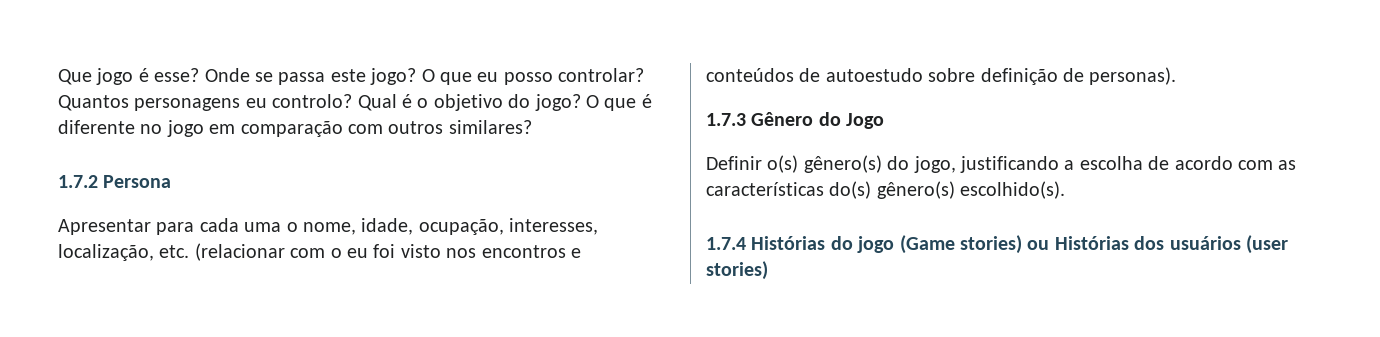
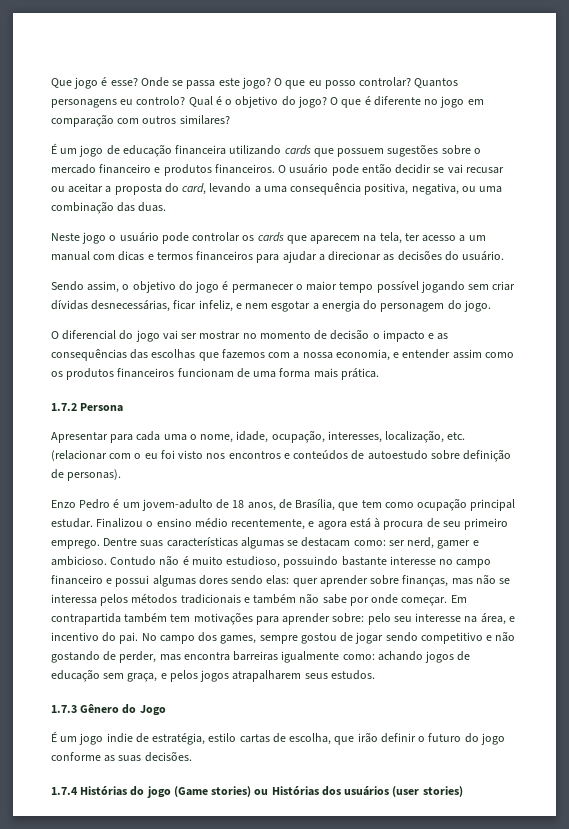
+ É um jogo de educação financeira utilizando cards que possuem sugestões sobre o mercado financeiro e produtos financeiros. O usuário pode então decidir se vai recusar ou aceitar a proposta do card, levando a uma consequência positiva, negativa, ou uma combinação das duas.
+ Neste jogo o usuário pode controlar os cards que aparecem na tela, ter acesso a um manual com dicas e termos financeiros para ajudar a direcionar as decisões do usuário.
+ Sendo assim, o objetivo do jogo é permanecer o maior tempo possível jogando sem criar dívidas desnecessárias, ficar infeliz, e nem esgotar a energia do personagem do jogo.
+ O diferencial do jogo vai ser mostrar no momento de decisão o impacto e as consequências das escolhas que fazemos com a nossa economia, e entender assim como os produtos financeiros funcionam de uma forma mais prática.
+ Enzo Pedro é um jovem-adulto de 18 anos, de Brasília, que tem como ocupação principal estudar. Finalizou o ensino médio recentemente, e agora está à procura de seu primeiro emprego. Dentre suas características algumas se destacam como: ser nerd, gamer e ambicioso. Contudo não é muito estudioso, possuindo bastante interesse no campo financeiro e possui algumas dores sendo elas: quer aprender sobre finanças, mas não se interessa pelos métodos tradicionais e também não sabe por onde começar. Em contrapartida também tem motivações para aprender sobre: pelo seu interesse na área, e incentivo do pai. No campo dos games, sempre gostou de jogar sendo competitivo e não gostando de perder, mas encontra barreiras igualmente como: achando jogos de educação sem graça, e pelos jogos atrapalharem seus estudos.
  1.7.3 Gênero do Jogo
- Definir o(s) gênero(s) do jogo, justificando a escolha de acordo com as características do(s) gênero(s) escolhido(s).
+ É um jogo indie de estratégia, estilo cartas de escolha, que irão definir o futuro do jogo conforme as suas decisões.

